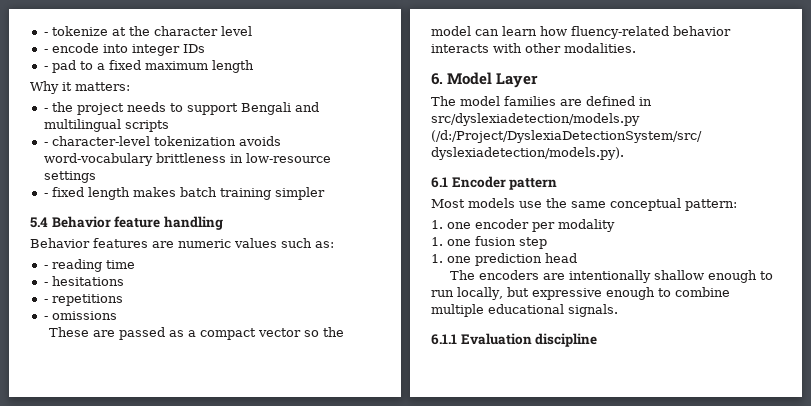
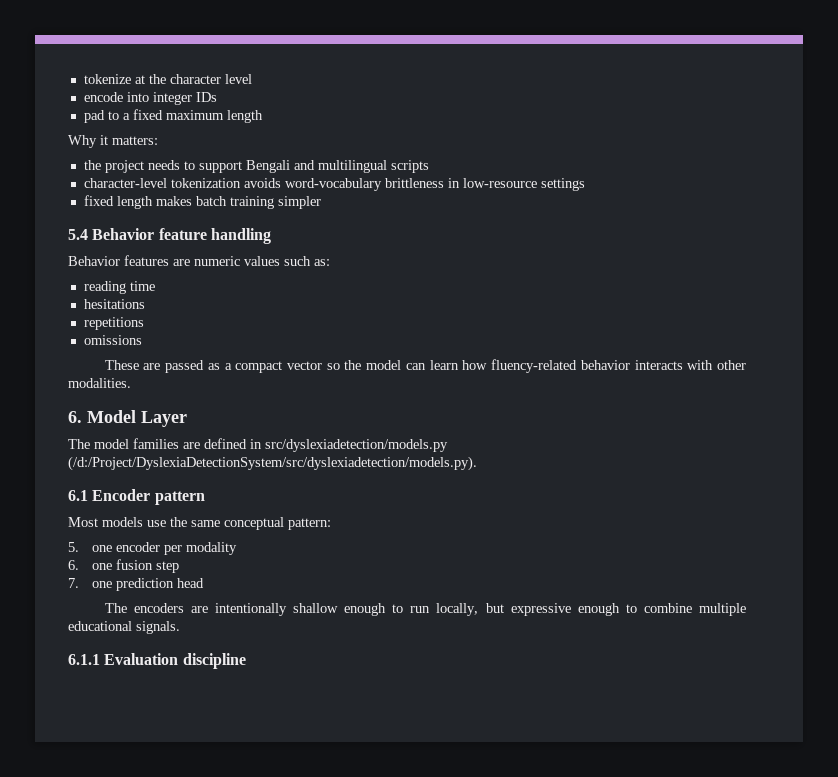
- - tokenize at the character level
+ tokenize at the character level
- - encode into integer IDs
+ encode into integer IDs
- - pad to a fixed maximum length
+ pad to a fixed maximum length
- - the project needs to support Bengali and multilingual scripts
+ the project needs to support Bengali and multilingual scripts
- - character-level tokenization avoids word-vocabulary brittleness in low-resource settings
+ character-level tokenization avoids word-vocabulary brittleness in low-resource settings
- - fixed length makes batch training simpler
+ fixed length makes batch training simpler
- - reading time
+ reading time
- - hesitations
+ hesitations
- - repetitions
+ repetitions
- - omissions
+ omissions
- 1. one encoder per modality
+ 5. one encoder per modality
- 1. one fusion step
+ 6. one fusion step
- 1. one prediction head
+ 7. one prediction head

